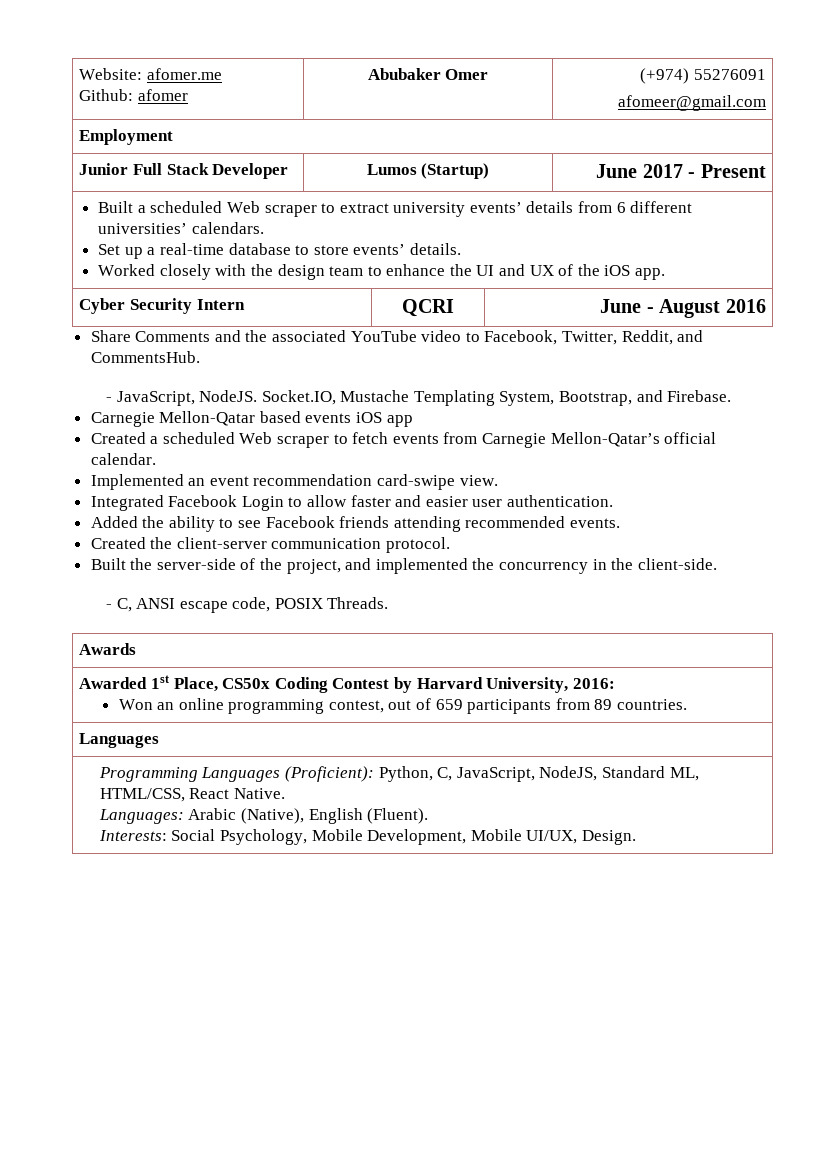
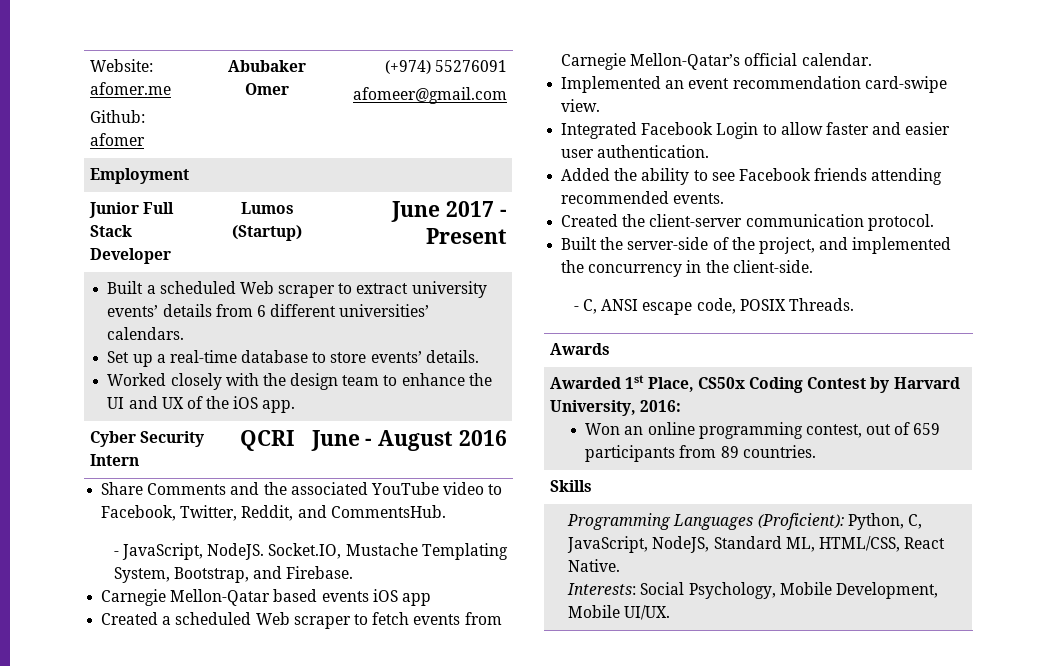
  Awarded 1st Place, CS50x Coding Contest by Harvard University, 2016:
  Won an online programming contest, out of 659 participants from 89 countries.
- Languages
+ Skills
  Programming Languages (Proficient): Python, C, JavaScript, NodeJS, Standard ML, HTML/CSS, React Native.
- Languages: Arabic (Native), English (Fluent).
- Interests: Social Psychology, Mobile Development, Mobile UI/UX, Design.
+ Interests: Social Psychology, Mobile Development, Mobile UI/UX.

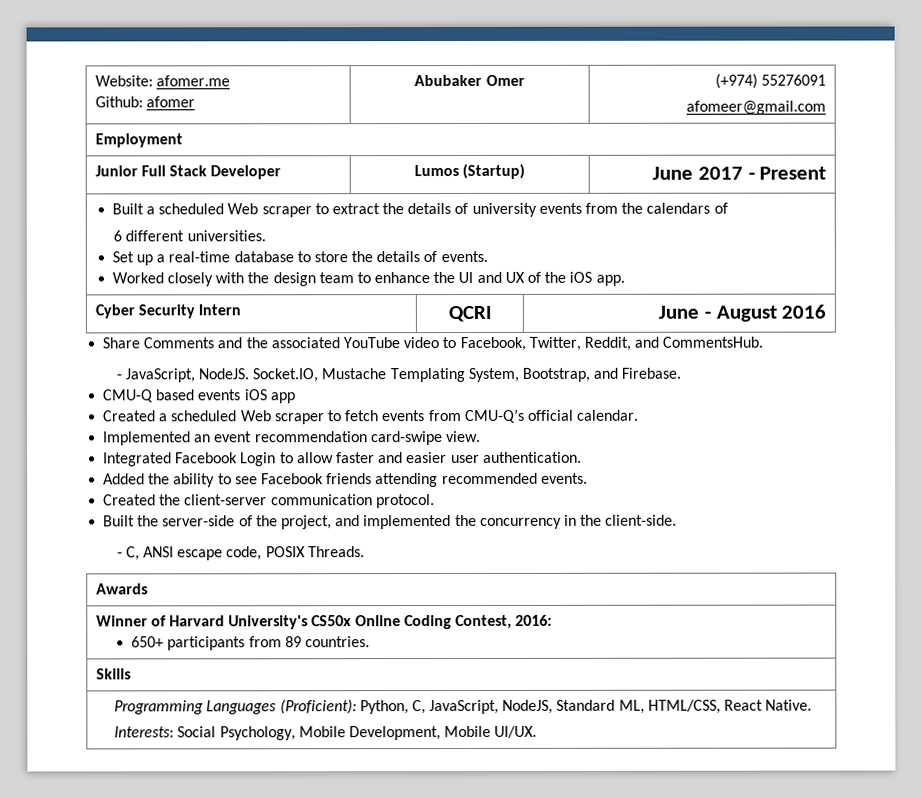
- Built a scheduled Web scraper to extract university events’ details from 6 different universities’ calendars.
+ Built a scheduled Web scraper to extract the details of university events from the calendars of
+ 6 different universities.
- Set up a real-time database to store events’ details.
+ Set up a real-time database to store the details of events.
- Carnegie Mellon-Qatar based events iOS app
+ CMU-Q based events iOS app
- Created a scheduled Web scraper to fetch events from Carnegie Mellon-Qatar’s official calendar.
+ Created a scheduled Web scraper to fetch events from CMU-Q’s official calendar.
- Awarded 1st Place, CS50x Coding Contest by Harvard University, 2016:
- Won an online programming contest, out of 659 participants from 89 countries.
+ Winner of Harvard University's CS50x Online Coding Contest, 2016:
+ 650+ participants from 89 countries.

